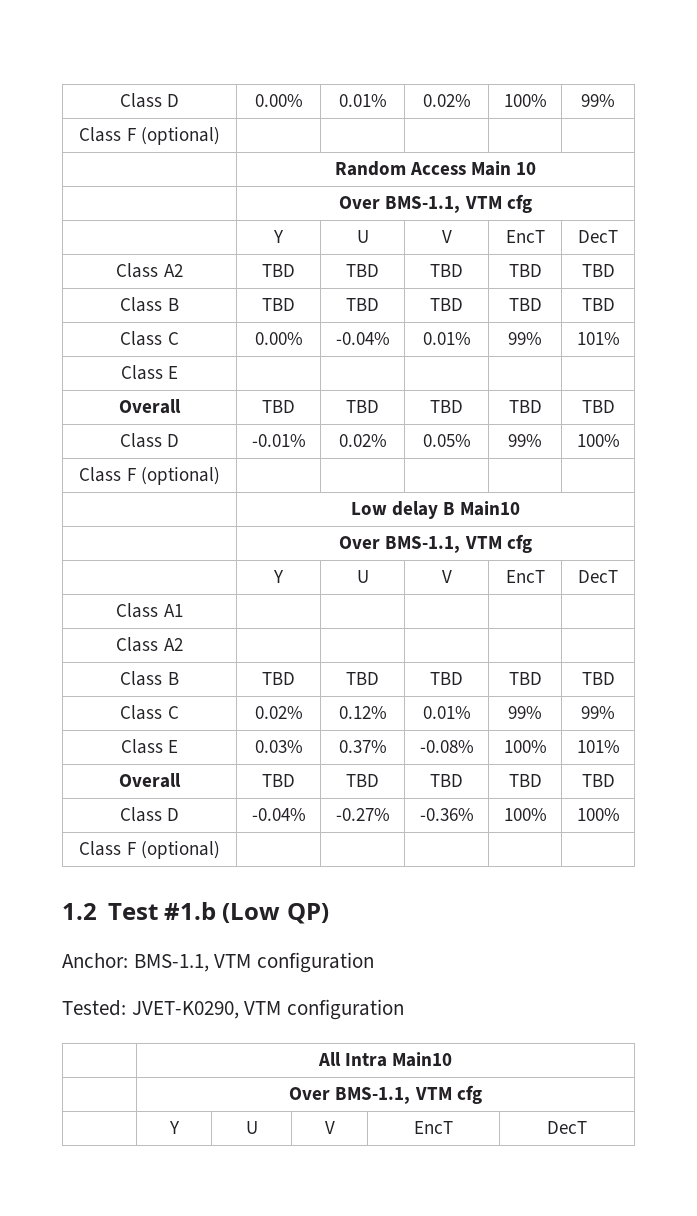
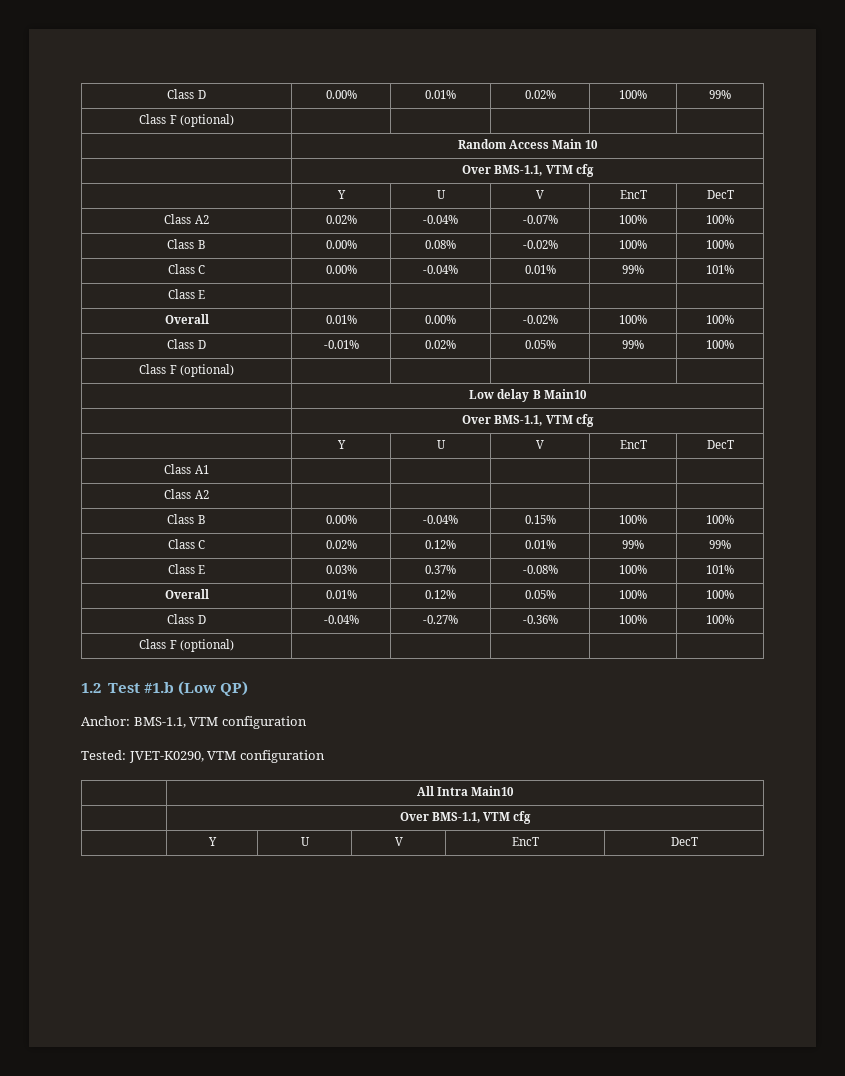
- Class A2 | TBD | TBD | TBD | TBD | TBD
- Class B | TBD | TBD | TBD | TBD | TBD
+ Class A2 | 0.02% | -0.04% | -0.07% | 100% | 100%
+ Class B | 0.00% | 0.08% | -0.02% | 100% | 100%
  Class E | | | | |
- Overall | TBD | TBD | TBD | TBD | TBD
+ Overall | 0.01% | 0.00% | -0.02% | 100% | 100%
  Class A2 | | | | |
- Class B | TBD | TBD | TBD | TBD | TBD
+ Class B | 0.00% | -0.04% | 0.15% | 100% | 100%
  Class E | 0.03% | 0.37% | -0.08% | 100% | 101%
- Overall | TBD | TBD | TBD | TBD | TBD
+ Overall | 0.01% | 0.12% | 0.05% | 100% | 100%

